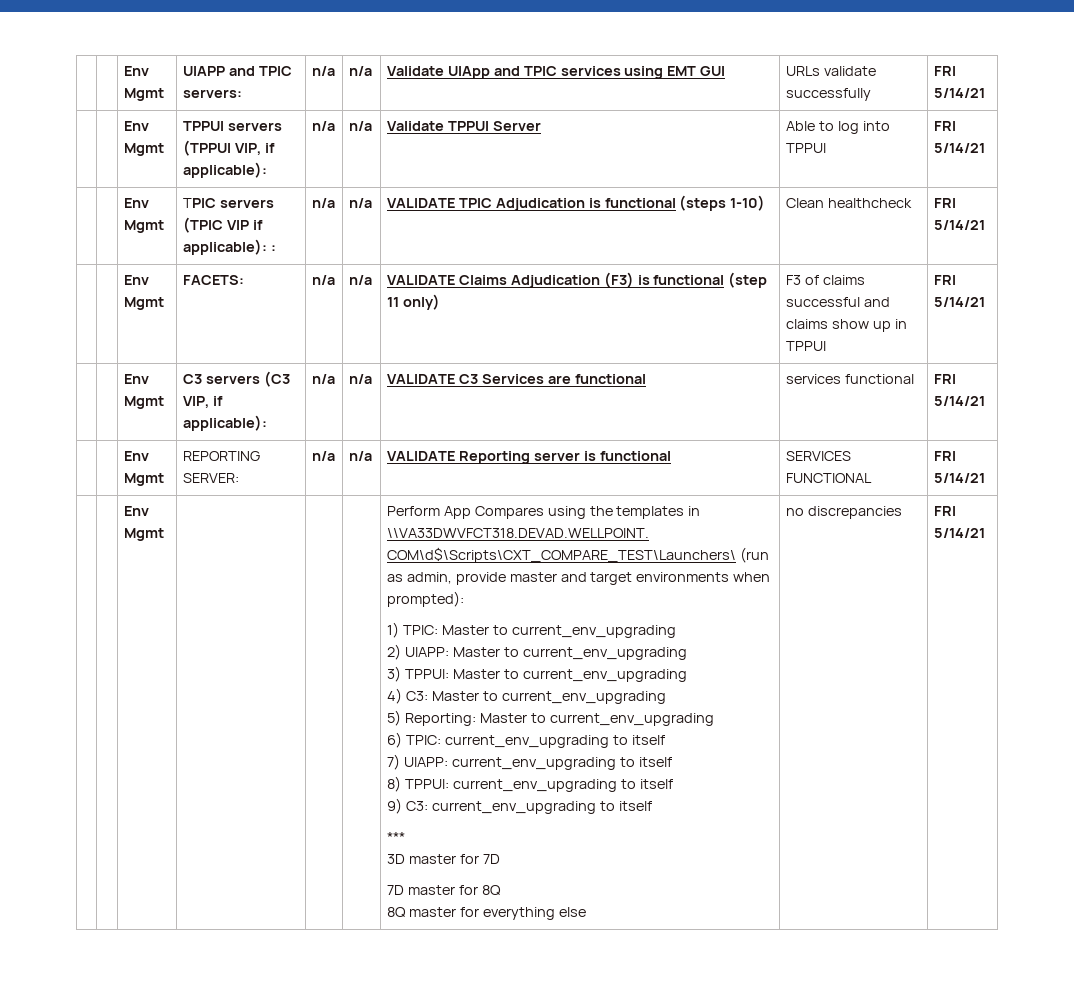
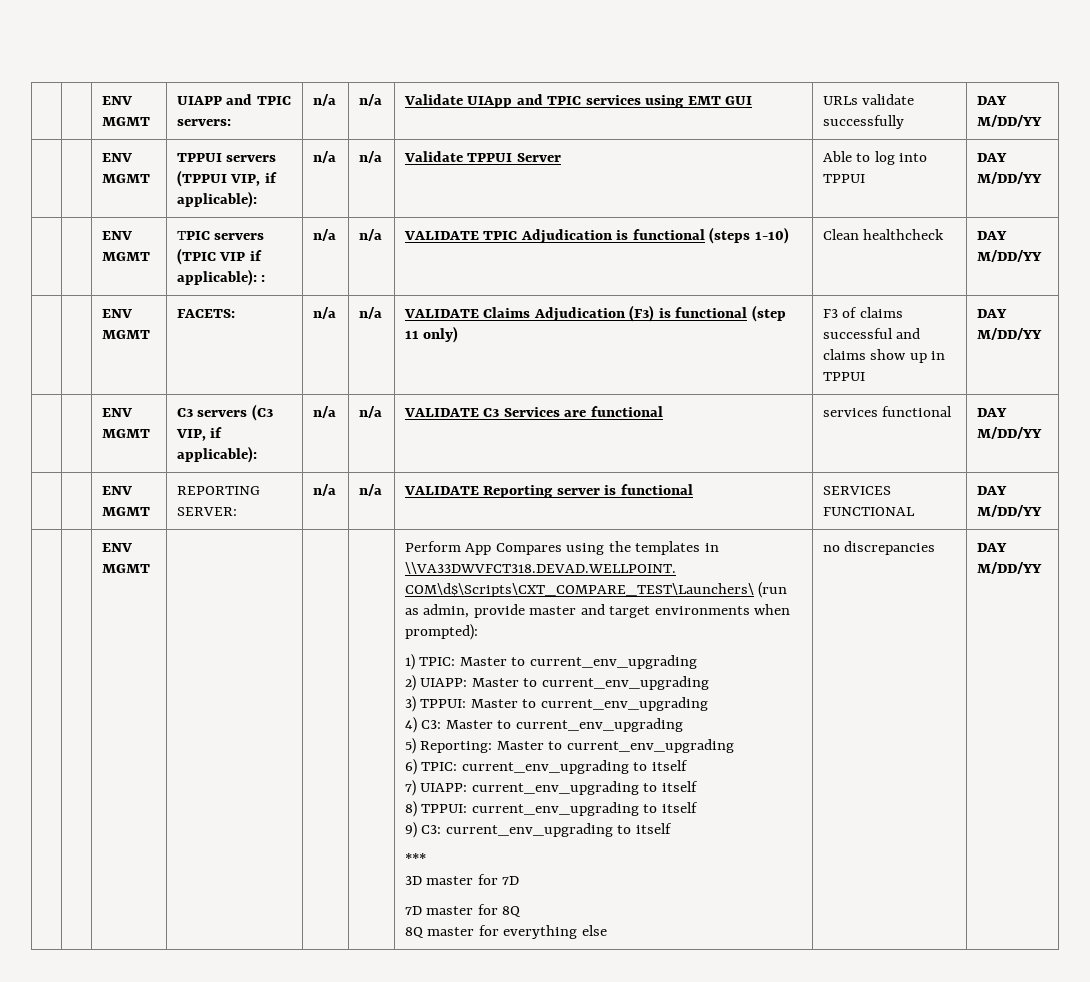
- | | Env Mgmt | UIAPP and TPIC servers: | n/a | n/a | Validate UIApp and TPIC services using EMT GUI | URLs validate successfully | FRI 5/14/21
- | | Env Mgmt | TPPUI servers (TPPUI VIP, if applicable): | n/a | n/a | Validate TPPUI Server | Able to log into TPPUI | FRI 5/14/21
- | | Env Mgmt | TPIC servers (TPIC VIP if applicable): : | n/a | n/a | VALIDATE TPIC Adjudication is functional (steps 1-10) | Clean healthcheck | FRI 5/14/21
- | | Env Mgmt | FACETS: | n/a | n/a | VALIDATE Claims Adjudication (F3) is functional (step 11 only) | F3 of claims successful and claims show up in TPPUI | FRI 5/14/21
- | | Env Mgmt | C3 servers (C3 VIP, if applicable): | n/a | n/a | VALIDATE C3 Services are functional | services functional | FRI 5/14/21
- | | Env Mgmt | REPORTING SERVER: | n/a | n/a | VALIDATE Reporting server is functional | SERVICES FUNCTIONAL | FRI 5/14/21
- | | Env Mgmt
+ | | ENV MGMT | UIAPP and TPIC servers: | n/a | n/a | Validate UIApp and TPIC services using EMT GUI | URLs validate successfully | DAY M/DD/YY
+ | | ENV MGMT | TPPUI servers (TPPUI VIP, if applicable): | n/a | n/a | Validate TPPUI Server | Able to log into TPPUI | DAY M/DD/YY
+ | | ENV MGMT | TPIC servers (TPIC VIP if applicable): : | n/a | n/a | VALIDATE TPIC Adjudication is functional (steps 1-10) | Clean healthcheck | DAY M/DD/YY
+ | | ENV MGMT | FACETS: | n/a | n/a | VALIDATE Claims Adjudication (F3) is functional (step 11 only) | F3 of claims successful and claims show up in TPPUI | DAY M/DD/YY
+ | | ENV MGMT | C3 servers (C3 VIP, if applicable): | n/a | n/a | VALIDATE C3 Services are functional | services functional | DAY M/DD/YY
+ | | ENV MGMT | REPORTING SERVER: | n/a | n/a | VALIDATE Reporting server is functional | SERVICES FUNCTIONAL | DAY M/DD/YY
+ | | ENV MGMT
- no discrepancies | FRI 5/14/21
+ no discrepancies | DAY M/DD/YY

